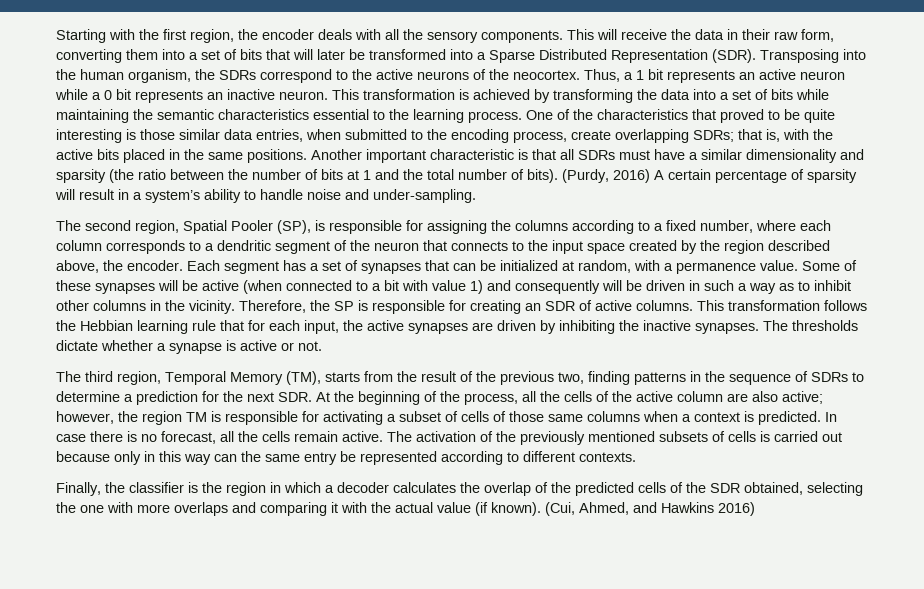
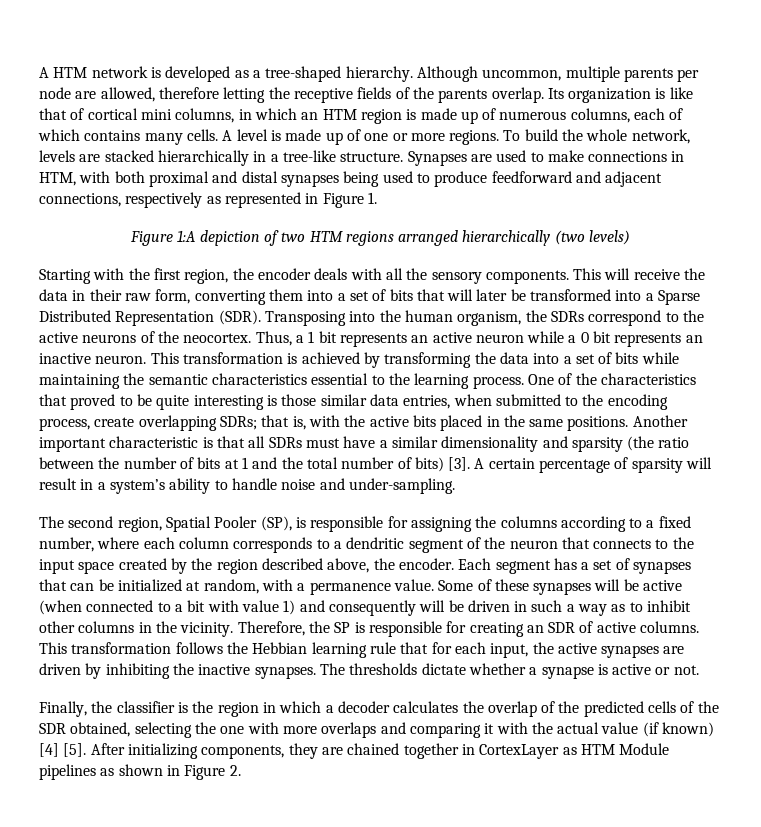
+ A HTM network is developed as a tree-shaped hierarchy. Although uncommon, multiple parents per node are allowed, therefore letting the receptive fields of the parents overlap. Its organization is like that of cortical mini columns, in which an HTM region is made up of numerous columns, each of which contains many cells. A level is made up of one or more regions. To build the whole network, levels are stacked hierarchically in a tree-like structure. Synapses are used to make connections in HTM, with both proximal and distal synapses being used to produce feedforward and adjacent connections, respectively as represented in Figure 1.
+ Figure 1:A depiction of two HTM regions arranged hierarchically (two levels)
- Another important characteristic is that all SDRs must have a similar dimensionality and sparsity (the ratio between the number of bits at 1 and the total number of bits). (Purdy, 2016) A certain percentage of sparsity will result in a system’s ability to handle noise and under-sampling.
+ Another important characteristic is that all SDRs must have a similar dimensionality and sparsity (the ratio between the number of bits at 1 and the total number of bits) [3]. A certain percentage of sparsity will result in a system’s ability to handle noise and under-sampling.
- The third region, Temporal Memory (TM), starts from the result of the previous two, finding patterns in the sequence of SDRs to determine a prediction for the next SDR. At the beginning of the process, all the cells of the active column are also active; however, the region TM is responsible for activating a subset of cells of those same columns when a context is predicted. In case there is no forecast, all the cells remain active. The activation of the previously mentioned subsets of cells is carried out because only in this way can the same entry be represented according to different contexts.
- Finally, the classifier is the region in which a decoder calculates the overlap of the predicted cells of the SDR obtained, selecting the one with more overlaps and comparing it with the actual value (if known). (Cui, Ahmed, and Hawkins 2016)
+ Finally, the classifier is the region in which a decoder calculates the overlap of the predicted cells of the SDR obtained, selecting the one with more overlaps and comparing it with the actual value (if known) [4] [5]. After initializing components, they are chained together in CortexLayer as HTM Module pipelines as shown in Figure 2.

